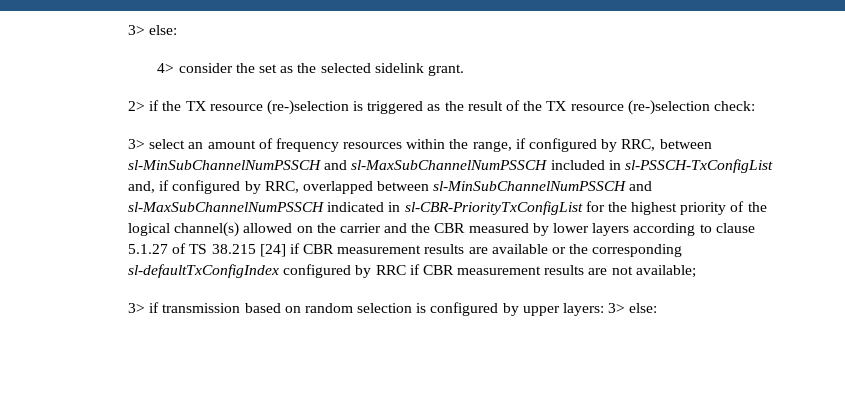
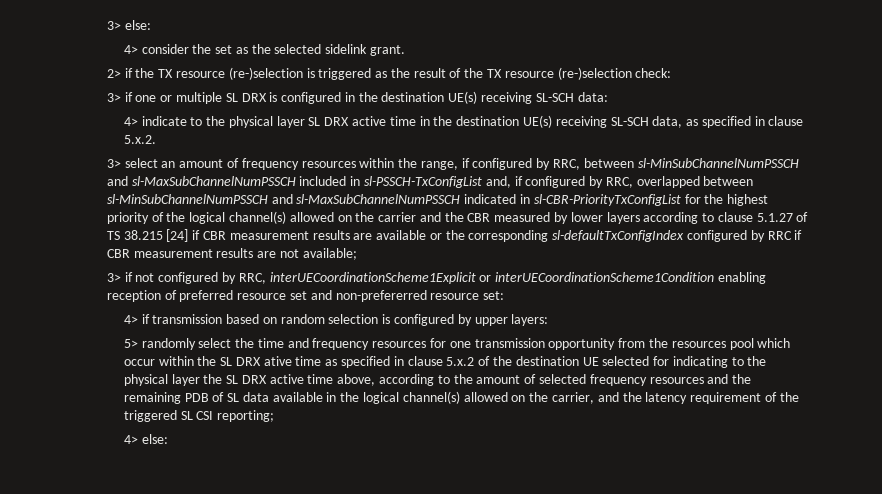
+ 3> if one or multiple SL DRX is configured in the destination UE(s) receiving SL-SCH data:
+ 4> indicate to the physical layer SL DRX active time in the destination UE(s) receiving SL-SCH data, as specified in clause 5.x.2.
- 3> if transmission based on random selection is configured by upper layers: 3> else:
+ 3> if not configured by RRC, interUECoordinationScheme1Explicit or interUECoordinationScheme1Condition enabling reception of preferred resource set and non-prefererred resource set:
+ 4> if transmission based on random selection is configured by upper layers:
+ 5> randomly select the time and frequency resources for one transmission opportunity from the resources pool which occur within the SL DRX ative time as specified in clause 5.x.2 of the destination UE selected for indicating to the physical layer the SL DRX active time above, according to the amount of selected frequency resources and the remaining PDB of SL data available in the logical channel(s) allowed on the carrier, and the latency requirement of the triggered SL CSI reporting;
+ 4> else:

